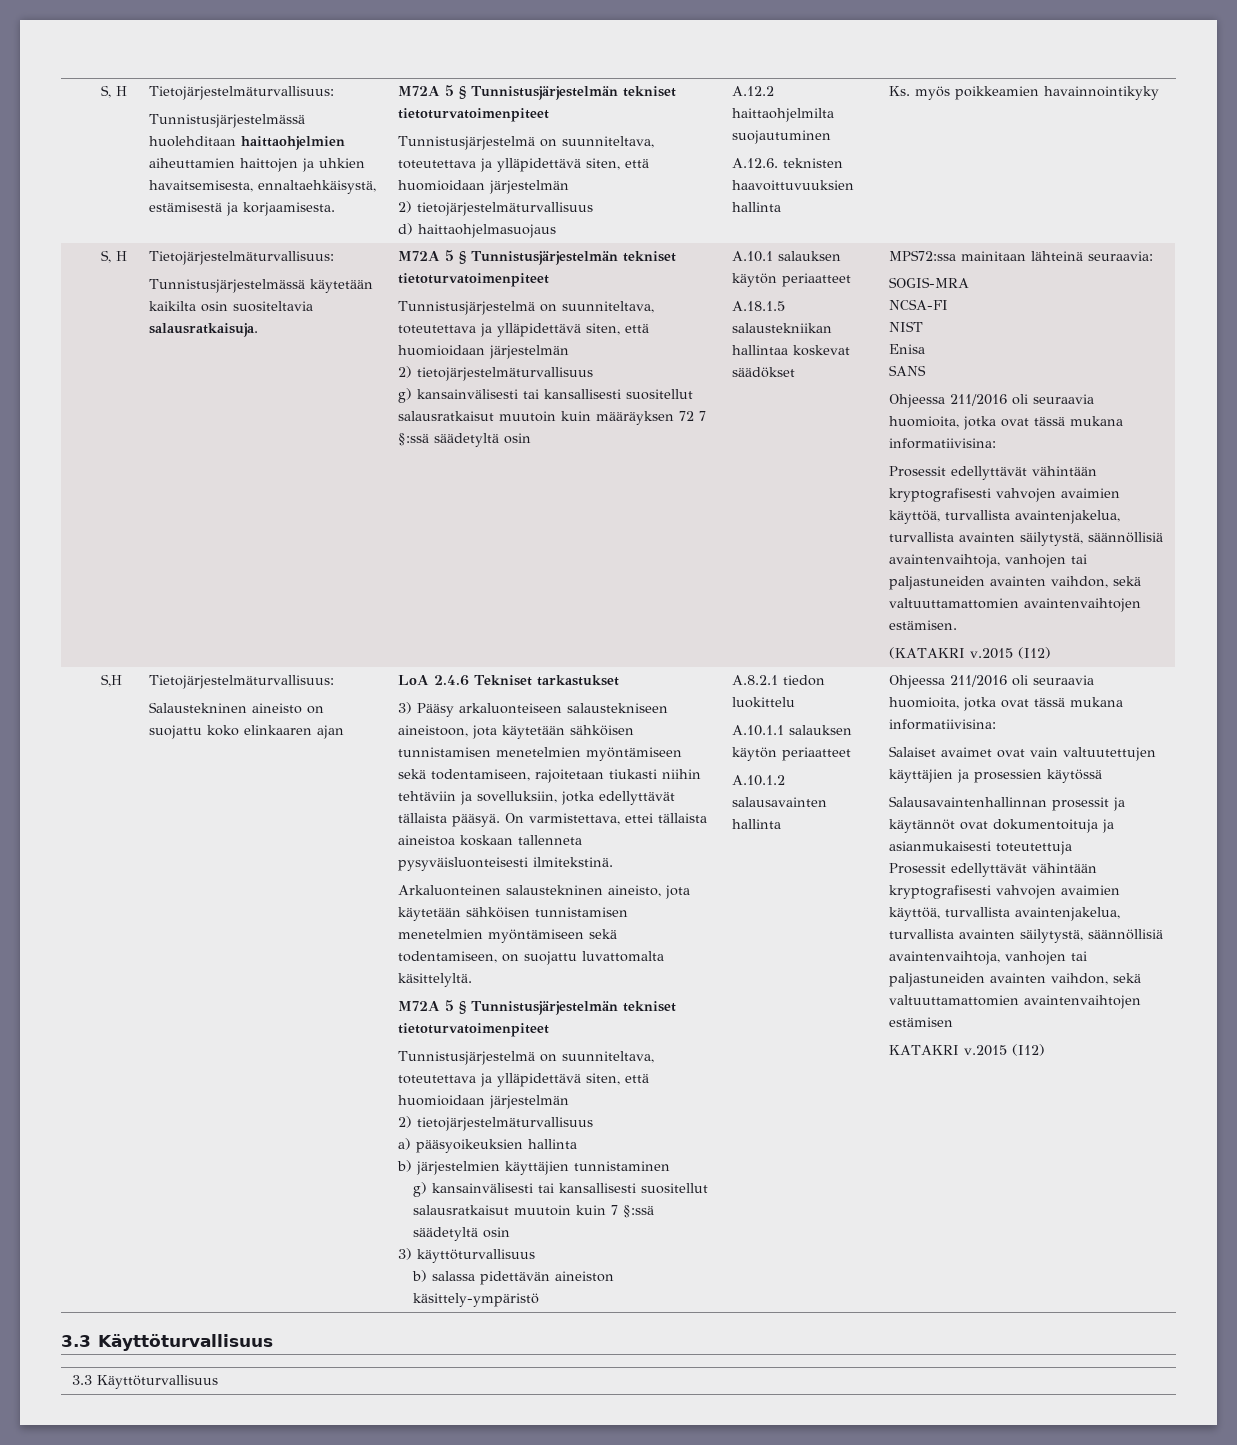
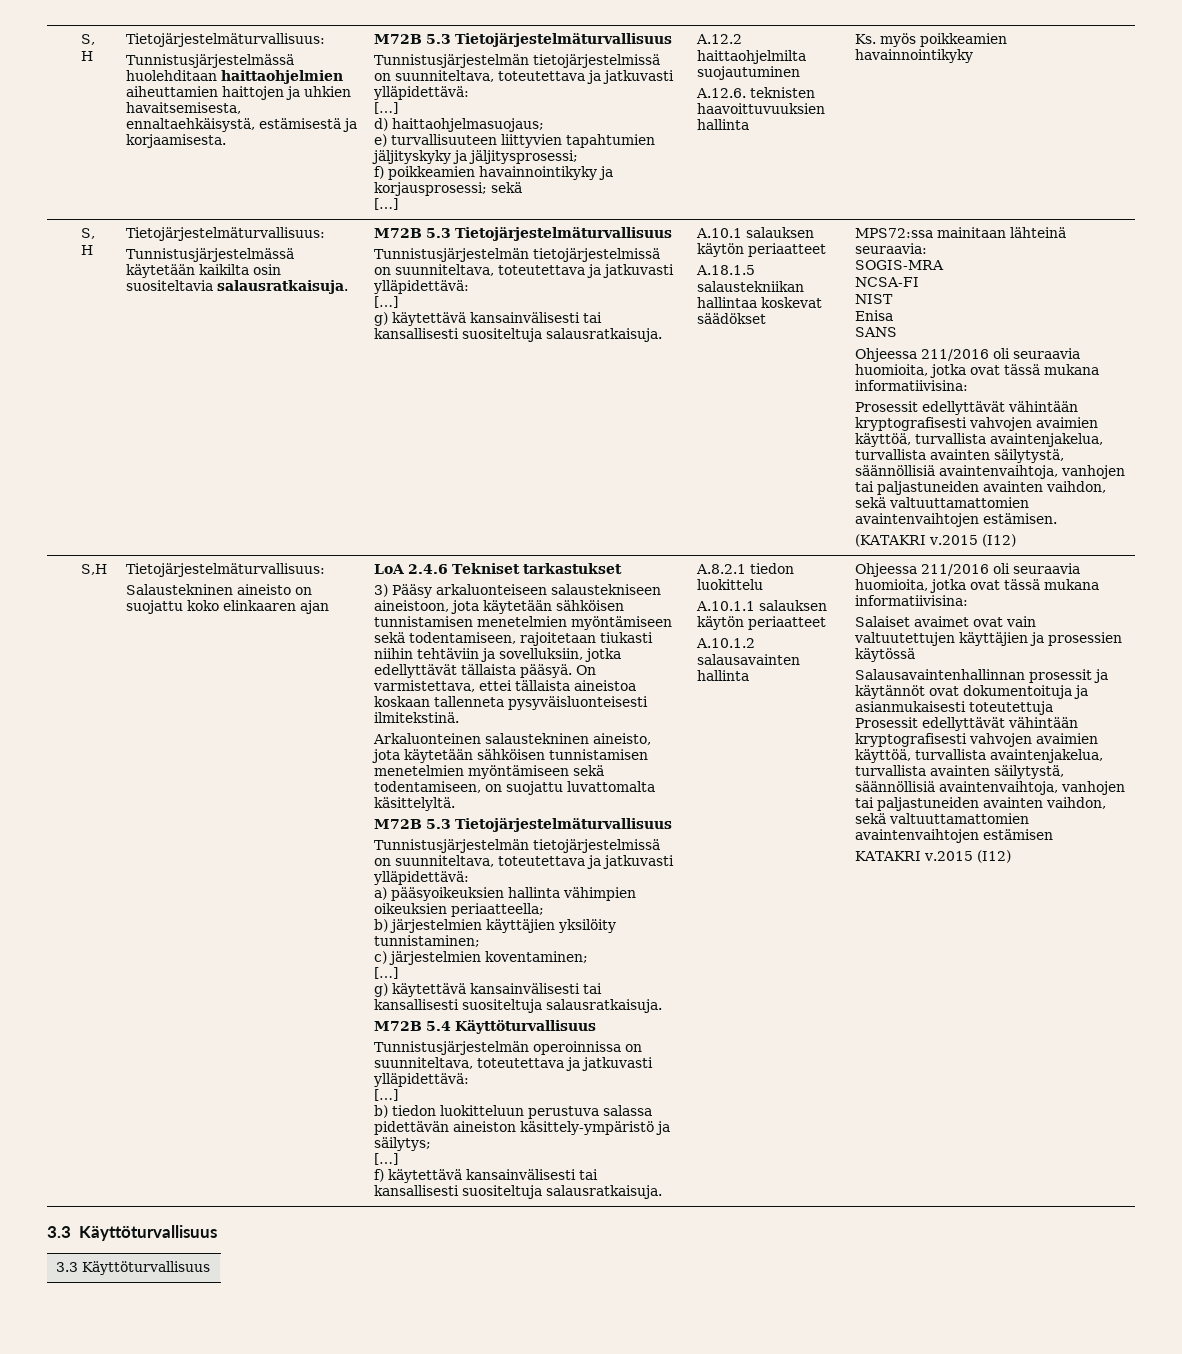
- Tunnistusjärjestelmässä huolehditaan haittaohjelmien aiheuttamien haittojen ja uhkien havaitsemisesta, ennaltaehkäisystä, estämisestä ja korjaamisesta. | M72A 5 § Tunnistusjärjestelmän tekniset tietoturvatoimenpiteet
- Tunnistusjärjestelmä on suunniteltava, toteutettava ja ylläpidettävä siten, että huomioidaan järjestelmän
- 2) tietojärjestelmäturvallisuus
- d) haittaohjelmasuojaus
+ Tunnistusjärjestelmässä huolehditaan haittaohjelmien aiheuttamien haittojen ja uhkien havaitsemisesta, ennaltaehkäisystä, estämisestä ja korjaamisesta. | M72B 5.3 Tietojärjestelmäturvallisuus
+ Tunnistusjärjestelmän tietojärjestelmissä on suunniteltava, toteutettava ja jatkuvasti ylläpidettävä:
+ […]
+ d) haittaohjelmasuojaus;
+ e) turvallisuuteen liittyvien tapahtumien jäljityskyky ja jäljitysprosessi;
+ f) poikkeamien havainnointikyky ja korjausprosessi; sekä
+ […]
- Tunnistusjärjestelmässä käytetään kaikilta osin suositeltavia salausratkaisuja. | M72A 5 § Tunnistusjärjestelmän tekniset tietoturvatoimenpiteet
- Tunnistusjärjestelmä on suunniteltava, toteutettava ja ylläpidettävä siten, että huomioidaan järjestelmän
- 2) tietojärjestelmäturvallisuus
- g) kansainvälisesti tai kansallisesti suositellut salausratkaisut muutoin kuin määräyksen 72 7 §:ssä säädetyltä osin
+ Tunnistusjärjestelmässä käytetään kaikilta osin suositeltavia salausratkaisuja. | M72B 5.3 Tietojärjestelmäturvallisuus
+ Tunnistusjärjestelmän tietojärjestelmissä on suunniteltava, toteutettava ja jatkuvasti ylläpidettävä:
+ […]
+ g) käytettävä kansainvälisesti tai kansallisesti suositeltuja salausratkaisuja.
  Arkaluonteinen salaustekninen aineisto, jota käytetään sähköisen tunnistamisen menetelmien myöntämiseen sekä todentamiseen, on suojattu luvattomalta käsittelyltä.
- M72A 5 § Tunnistusjärjestelmän tekniset tietoturvatoimenpiteet
- Tunnistusjärjestelmä on suunniteltava, toteutettava ja ylläpidettävä siten, että huomioidaan järjestelmän
- 2) tietojärjestelmäturvallisuus
+ M72B 5.3 Tietojärjestelmäturvallisuus
+ Tunnistusjärjestelmän tietojärjestelmissä on suunniteltava, toteutettava ja jatkuvasti ylläpidettävä:
- a) pääsyoikeuksien hallinta
+ a) pääsyoikeuksien hallinta vähimpien oikeuksien periaatteella;
- b) järjestelmien käyttäjien tunnistaminen
- g) kansainvälisesti tai kansallisesti suositellut salausratkaisut muutoin kuin 7 §:ssä säädetyltä osin
- 3) käyttöturvallisuus
- b) salassa pidettävän aineiston käsittely-ympäristö
+ b) järjestelmien käyttäjien yksilöity tunnistaminen;
+ c) järjestelmien koventaminen;
+ […]
+ g) käytettävä kansainvälisesti tai kansallisesti suositeltuja salausratkaisuja.
+ M72B 5.4 Käyttöturvallisuus
+ Tunnistusjärjestelmän operoinnissa on suunniteltava, toteutettava ja jatkuvasti ylläpidettävä:
+ […]
+ b) tiedon luokitteluun perustuva salassa pidettävän aineiston käsittely-ympäristö ja säilytys;
+ […]
+ f) käytettävä kansainvälisesti tai kansallisesti suositeltuja salausratkaisuja.

